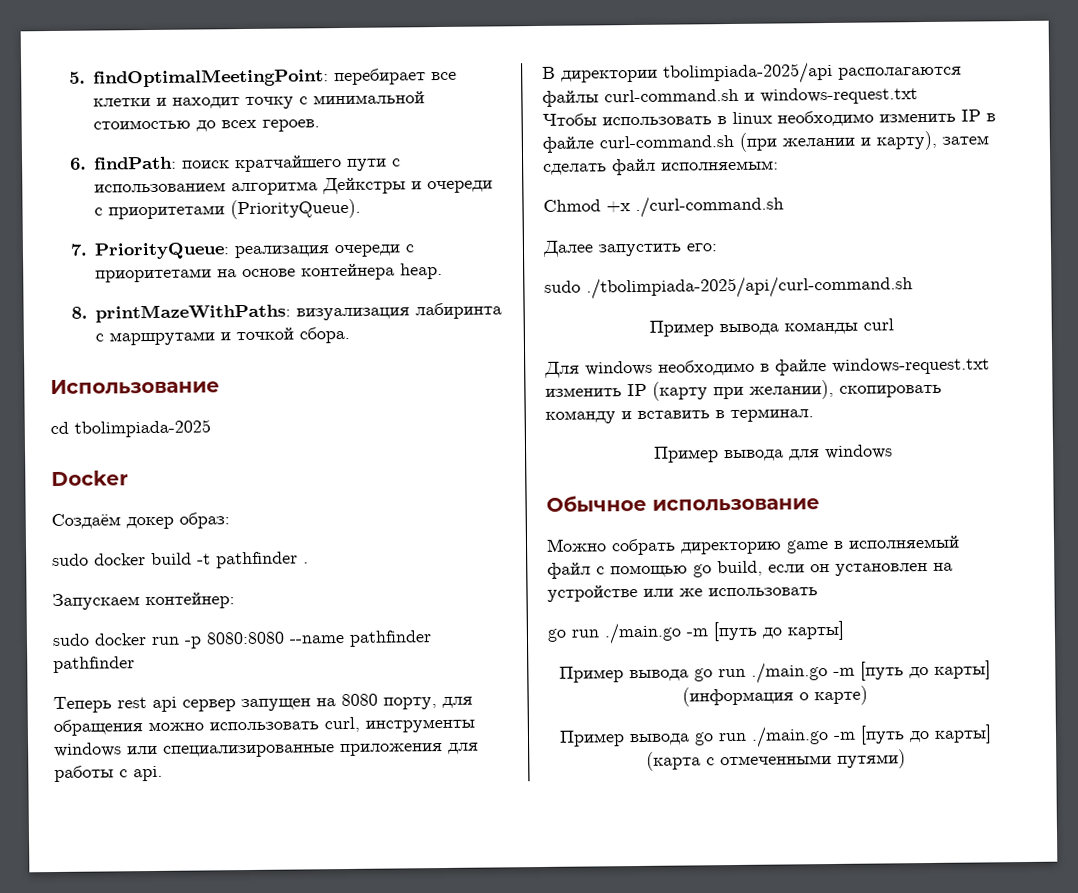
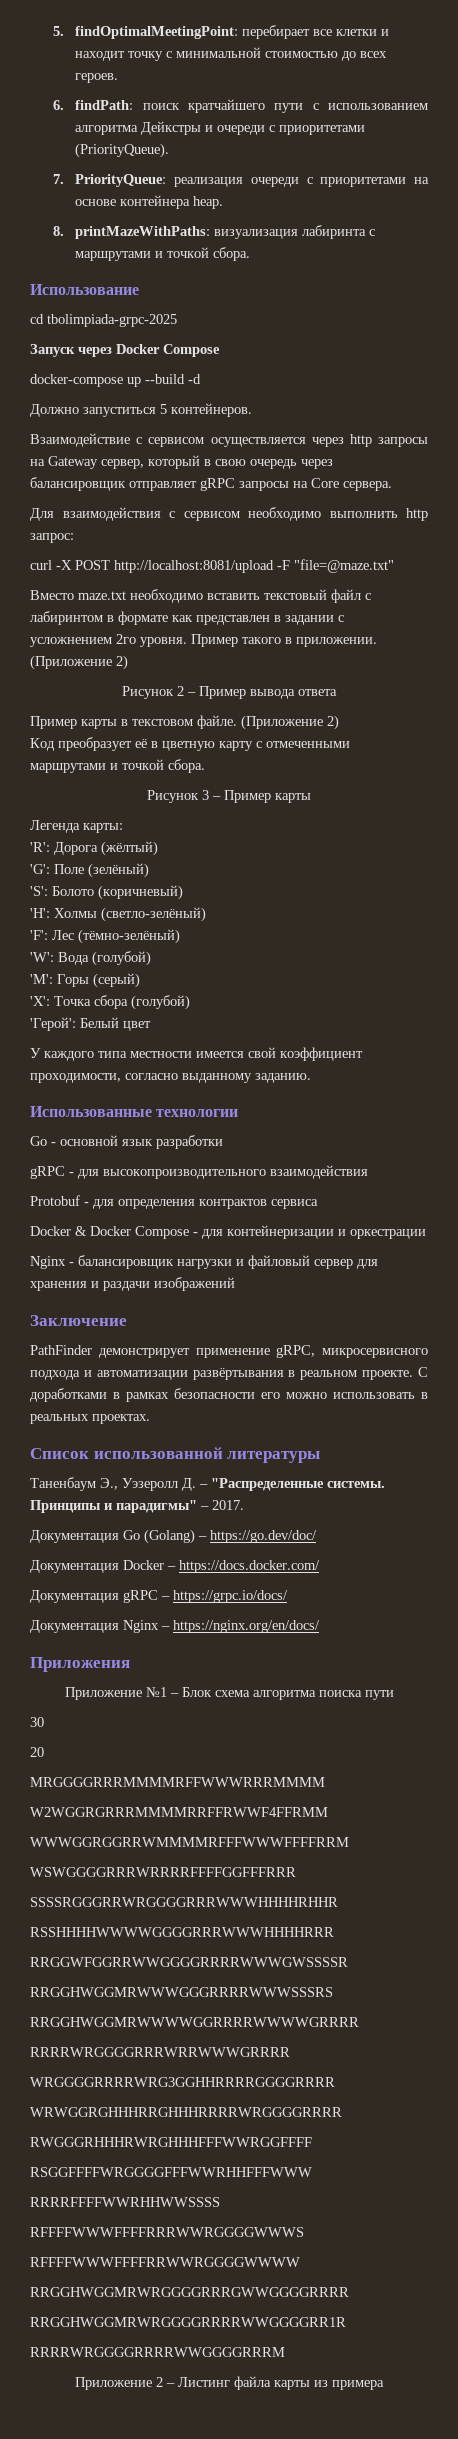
- cd tbolimpiada-2025
- Docker
- Создаём докер образ:
- sudo docker build -t pathfinder .
- Запускаем контейнер:
- sudo docker run -p 8080:8080 --name pathfinder pathfinder
- Теперь rest api сервер запущен на 8080 порту, для обращения можно использовать curl, инструменты windows или специализированные приложения для работы с api.
- В директории tbolimpiada-2025/api располагаются файлы curl-command.sh и windows-request.txt
- Чтобы использовать в linux необходимо изменить IP в файле curl-command.sh (при желании и карту), затем сделать файл исполняемым:
- Chmod +x ./curl-command.sh
- Далее запустить его:
- sudo ./tbolimpiada-2025/api/curl-command.sh
- Пример вывода команды curl
- Для windows необходимо в файле windows-request.txt изменить IP (карту при желании), скопировать команду и вставить в терминал.
- Пример вывода для windows
- Обычное использование
- Можно собрать директорию game в исполняемый файл с помощью go build, если он установлен на устройстве или же использовать
- go run ./main.go -m [путь до карты]
- Пример вывода go run ./main.go -m [путь до карты] (информация о карте)
- Пример вывода go run ./main.go -m [путь до карты] (карта с отмеченными путями)
+ cd tbolimpiada-grpc-2025
+ Запуск через Docker Compose
+ docker-compose up --build -d
+ Должно запуститься 5 контейнеров.
+ Взаимодействие с сервисом осуществляется через http запросы на Gateway сервер, который в свою очередь через балансировщик отправляет gRPC запросы на Core сервера.
+ Для взаимодействия с сервисом необходимо выполнить http запрос:
+ curl -X POST http://localhost:8081/upload -F "file=@maze.txt"
+ Вместо maze.txt необходимо вставить текстовый файл с лабиринтом в формате как представлен в задании с усложнением 2го уровня. Пример такого в приложении. (Приложение 2)
+ Рисунок 2 – Пример вывода ответа
+ Пример карты в текстовом файле. (Приложение 2)
+ Код преобразует её в цветную карту с отмеченными маршрутами и точкой сбора.
+ Рисунок 3 – Пример карты
+ Легенда карты:
+ 'R': Дорога (жёлтый)
+ 'G': Поле (зелёный)
+ 'S': Болото (коричневый)
+ 'H': Холмы (светло-зелёный)
+ 'F': Лес (тёмно-зелёный)
+ 'W': Вода (голубой)
+ 'M': Горы (серый)
+ 'X': Точка сбора (голубой)
+ 'Герой': Белый цвет
+ У каждого типа местности имеется свой коэффициент проходимости, согласно выданному заданию.
+ Использованные технологии
+ Go - основной язык разработки
+ gRPC - для высокопроизводительного взаимодействия
+ Protobuf - для определения контрактов сервиса
+ Docker & Docker Compose - для контейнеризации и оркестрации
+ Nginx - балансировщик нагрузки и файловый сервер для хранения и раздачи изображений
+ Заключение
+ PathFinder демонстрирует применение gRPC, микросервисного подхода и автоматизации развёртывания в реальном проекте. С доработками в рамках безопасности его можно использовать в реальных проектах.
+ Список использованной литературы
+ Таненбаум Э., Уэзеролл Д. – "Распределенные системы. Принципы и парадигмы" – 2017.
+ Документация Go (Golang) – https://go.dev/doc/
+ Документация Docker – https://docs.docker.com/
+ Документация gRPC – https://grpc.io/docs/
+ Документация Nginx – https://nginx.org/en/docs/
+ Приложения
+ Приложение №1 – Блок схема алгоритма поиска пути
+ 30
+ 20
+ MRGGGGRRRMMMMRFFWWWRRRMMMM
+ W2WGGRGRRRMMMMRRFFRWWF4FFRMM
+ WWWGGRGGRRWMMMMRFFFWWWFFFFRRM
+ WSWGGGGRRRWRRRRFFFFGGFFFRRR
+ SSSSRGGGRRWRGGGGRRRWWWHHHHRHHR
+ RSSHHHHWWWWGGGGRRRWWWHHHHRRR
+ RRGGWFGGRRWWGGGGRRRRWWWGWSSSSR
+ RRGGHWGGMRWWWGGGRRRRWWWSSSRS
+ RRGGHWGGMRWWWWGGRRRRWWWWGRRRR
+ RRRRWRGGGGRRRWRRWWWGRRRR
+ WRGGGGRRRRWRG3GGHHRRRRGGGGRRRR
+ WRWGGRGHHHRRGHHHRRRRWRGGGGRRRR
+ RWGGGRHHHRWRGHHHFFFWWRGGFFFF
+ RSGGFFFFWRGGGGFFFWWRHHFFFWWW
+ RRRRFFFFWWRHHWWSSSS
+ RFFFFWWWFFFFRRRWWRGGGGWWWS
+ RFFFFWWWFFFFRRWWRGGGGWWWW
+ RRGGHWGGMRWRGGGGRRRGWWGGGGRRRR
+ RRGGHWGGMRWRGGGGRRRRWWGGGGRR1R
+ RRRRWRGGGGRRRRWWGGGGRRRM
+ Приложение 2 – Листинг файла карты из примера

